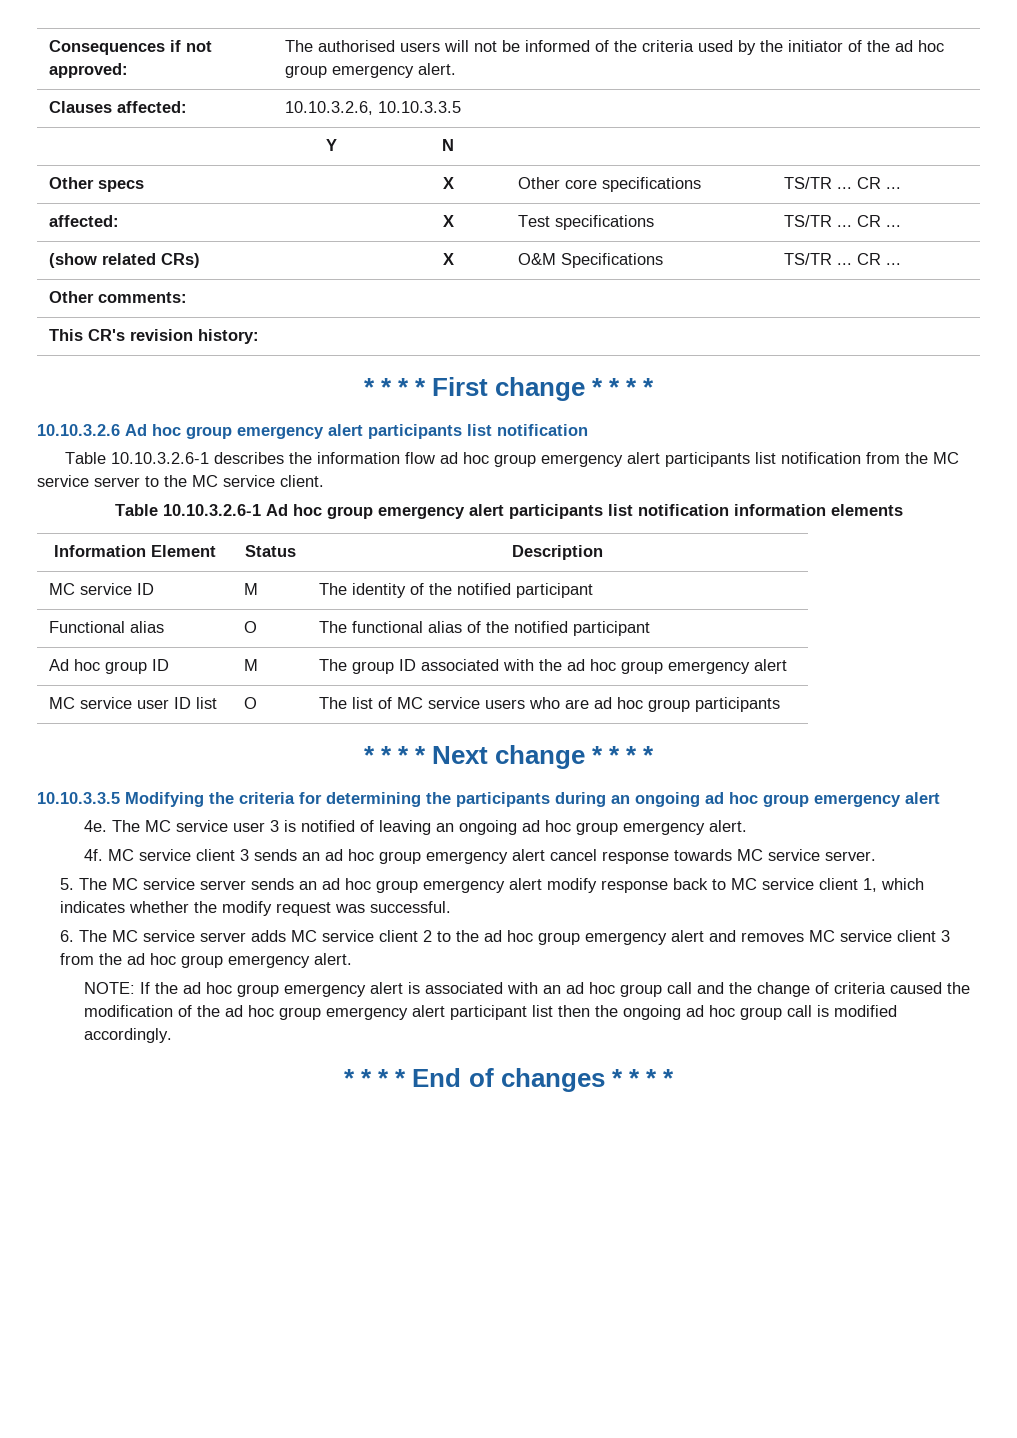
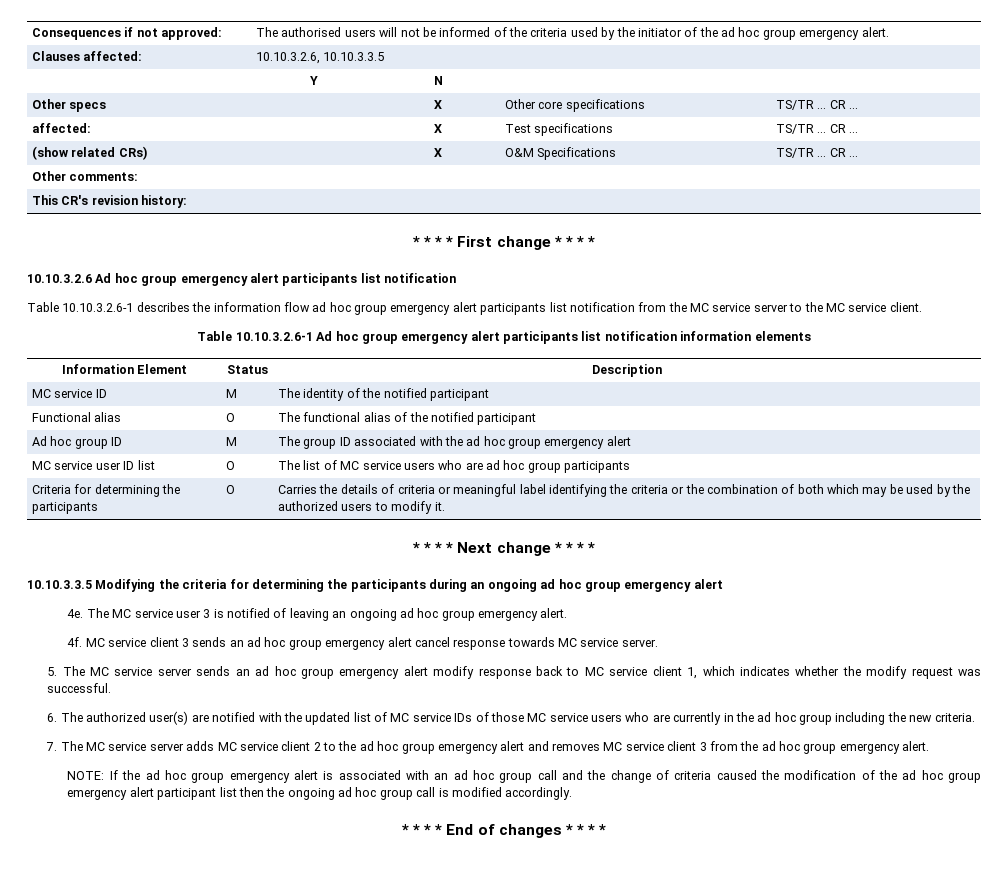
+ Criteria for determining the participants | O | Carries the details of criteria or meaningful label identifying the criteria or the combination of both which may be used by the authorized users to modify it.
- 6. The MC service server adds MC service client 2 to the ad hoc group emergency alert and removes MC service client 3 from the ad hoc group emergency alert.
+ 6. The authorized user(s) are notified with the updated list of MC service IDs of those MC service users who are currently in the ad hoc group including the new criteria.
+ 7. The MC service server adds MC service client 2 to the ad hoc group emergency alert and removes MC service client 3 from the ad hoc group emergency alert.

